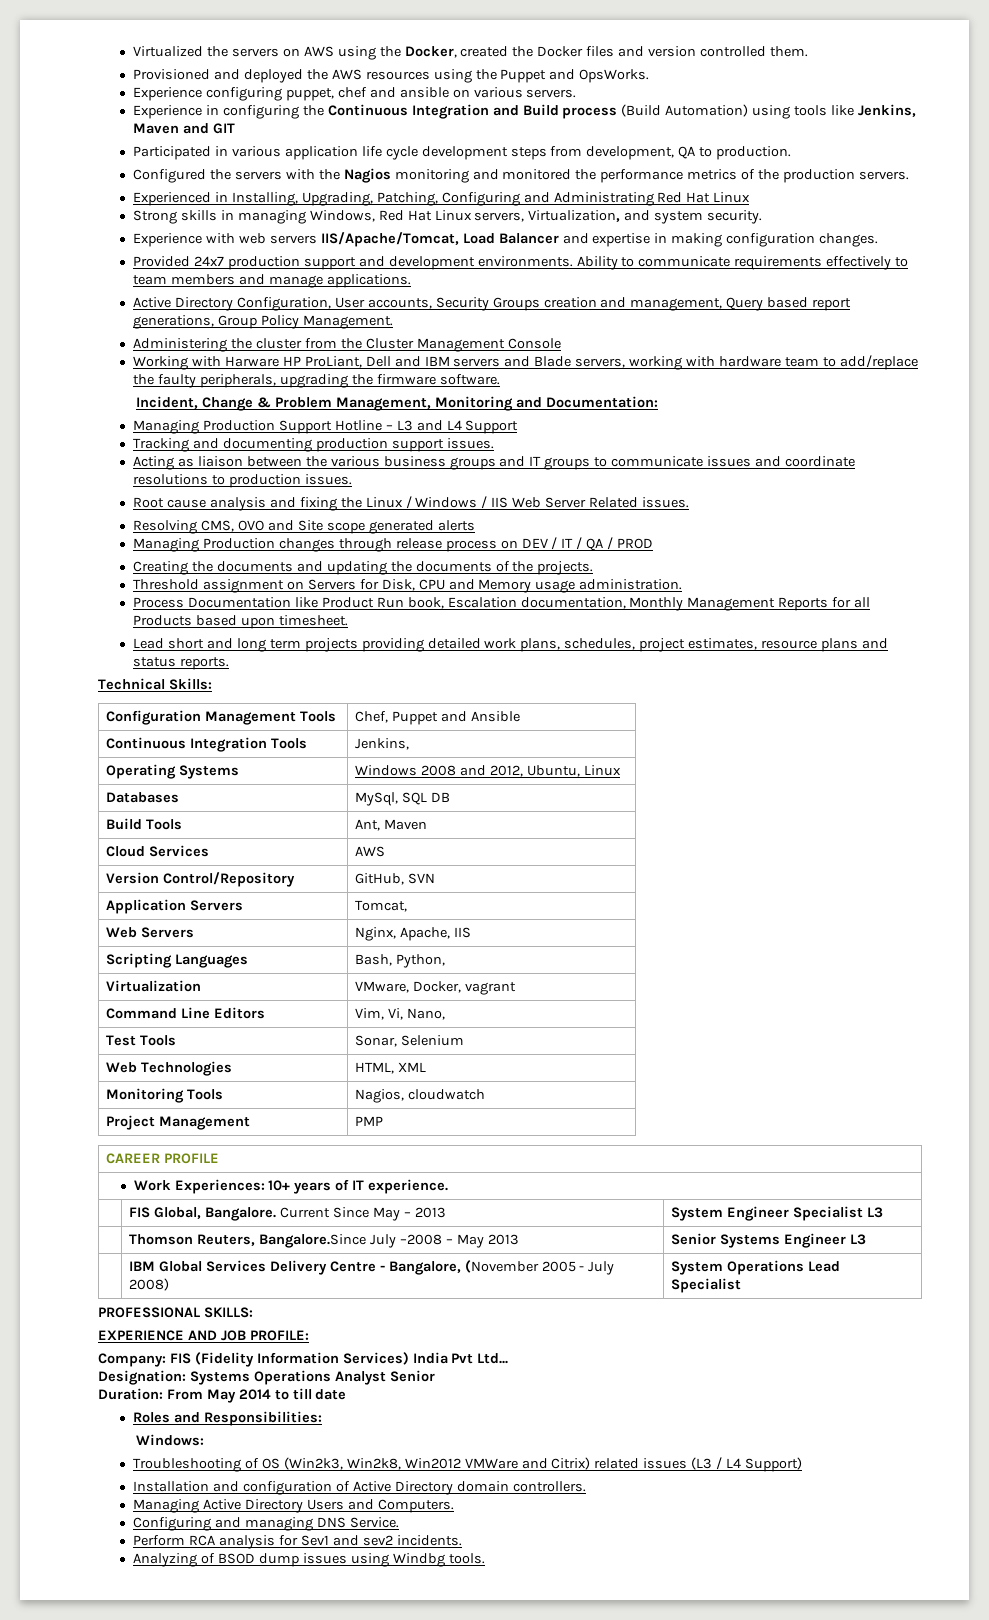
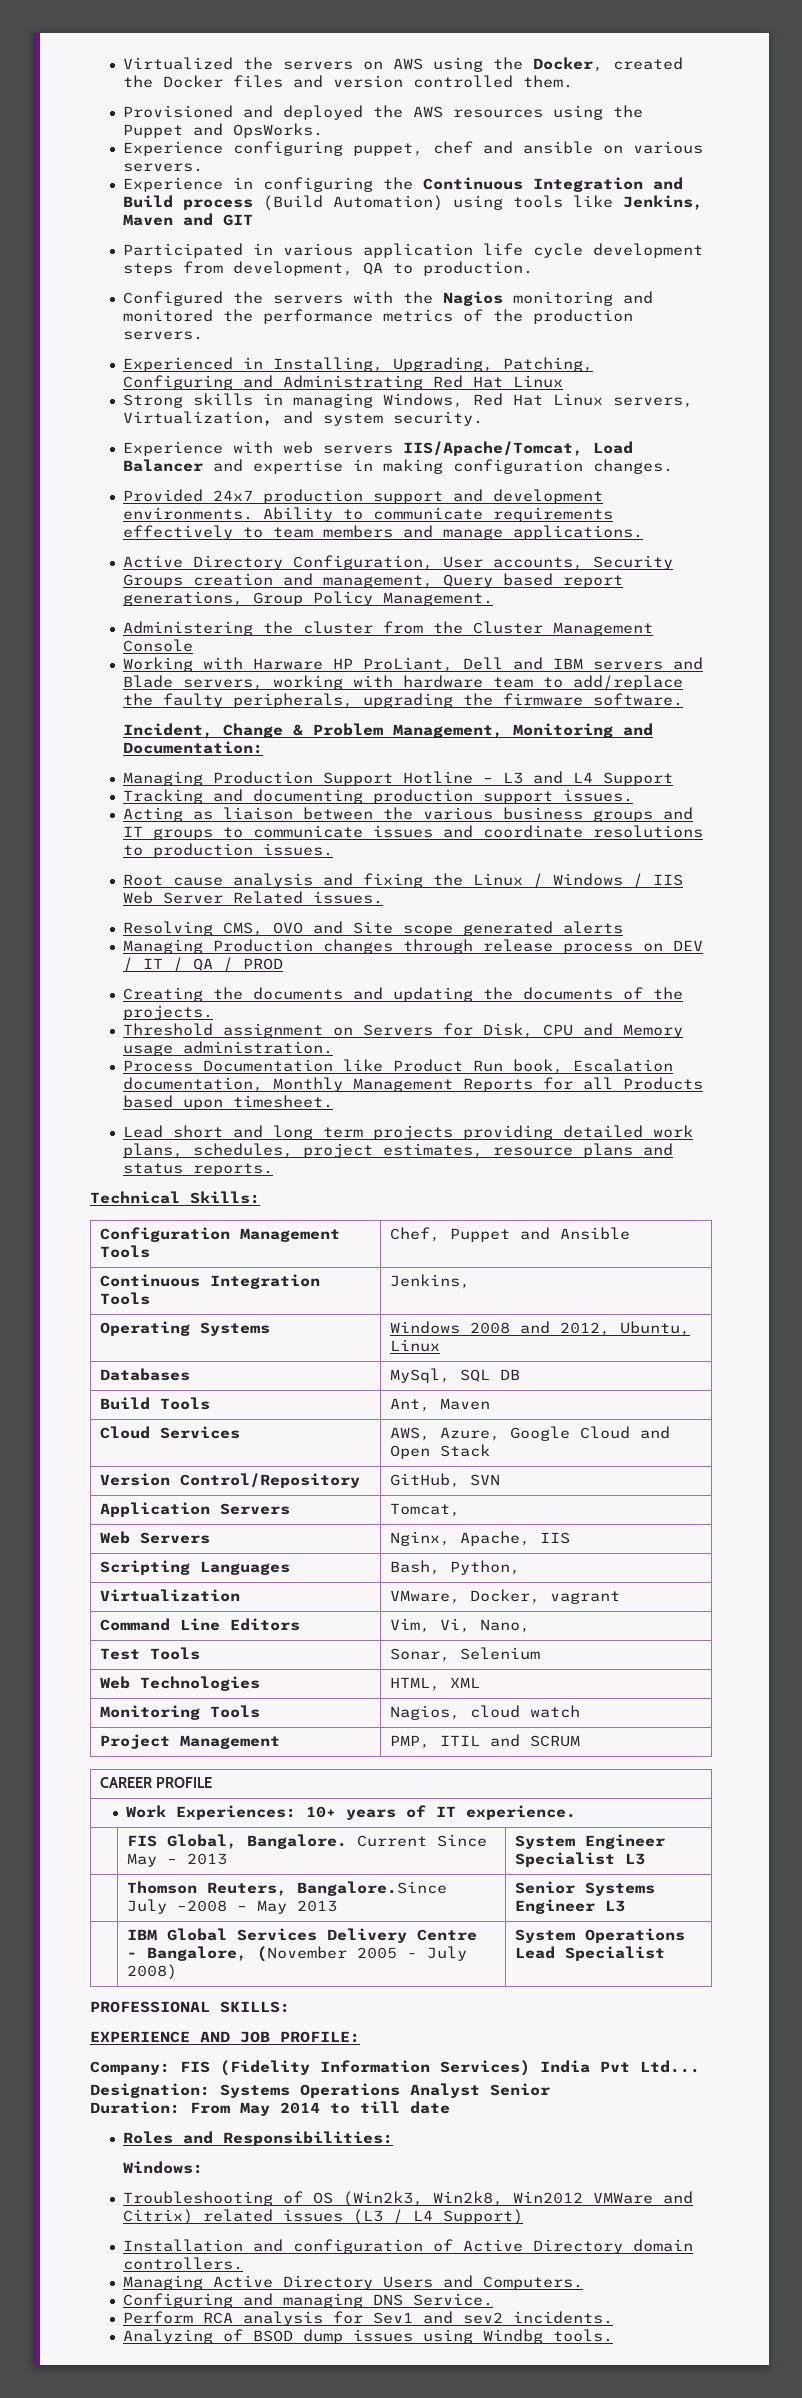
- Cloud Services | AWS
+ Cloud Services | AWS, Azure, Google Cloud and Open Stack
- Monitoring Tools | Nagios, cloudwatch
+ Monitoring Tools | Nagios, cloud watch
- Project Management | PMP
+ Project Management | PMP, ITIL and SCRUM

